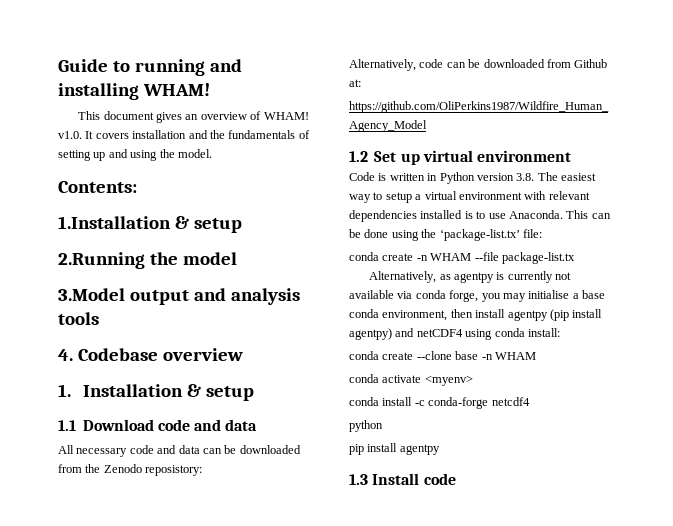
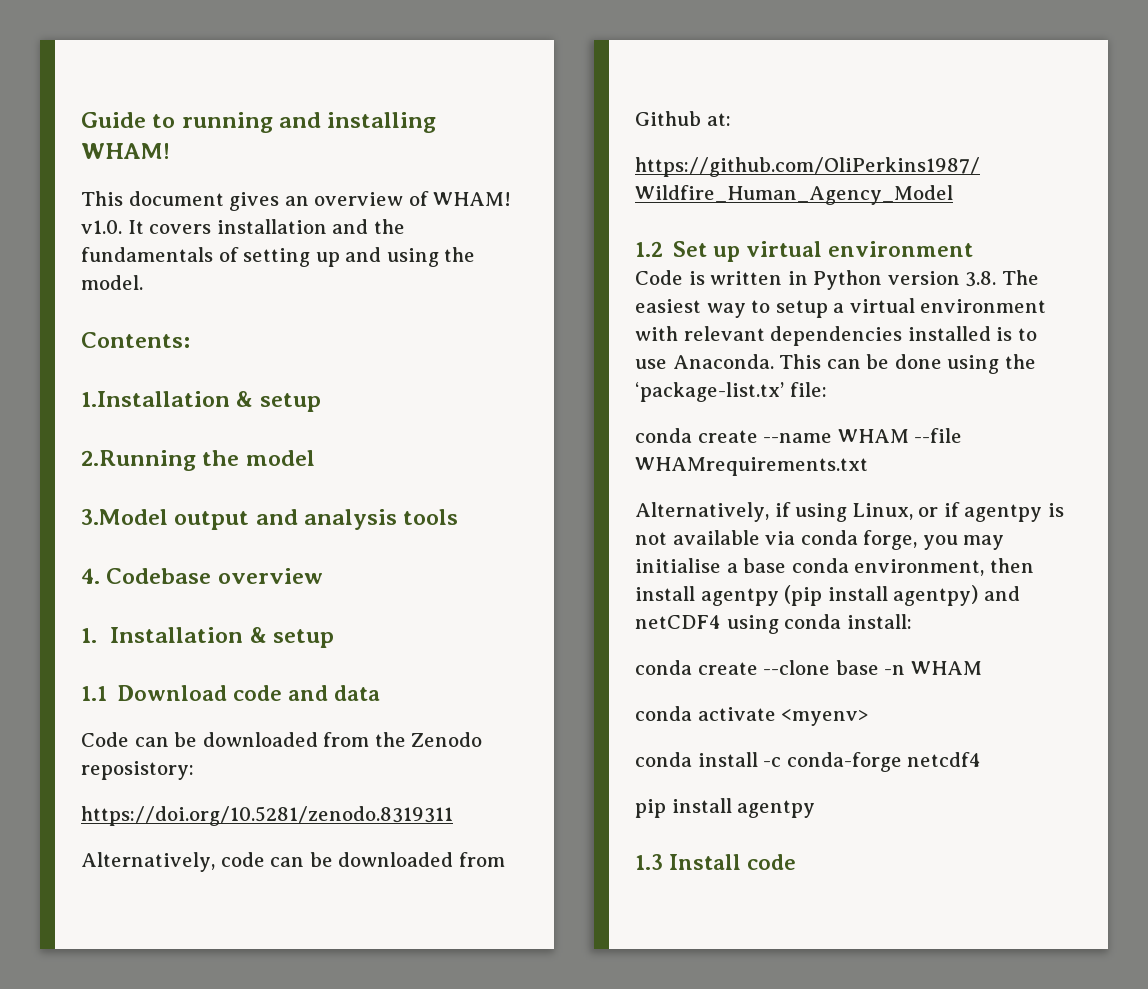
- All necessary code and data can be downloaded from the Zenodo reposistory:
+ Code can be downloaded from the Zenodo reposistory:
+ https://doi.org/10.5281/zenodo.8319311
- conda create -n WHAM --file package-list.tx
- Alternatively, as agentpy is currently not available via conda forge, you may initialise a base conda environment, then install agentpy (pip install agentpy) and netCDF4 using conda install:
+ conda create --name WHAM --file WHAMrequirements.txt
+ Alternatively, if using Linux, or if agentpy is not available via conda forge, you may initialise a base conda environment, then install agentpy (pip install agentpy) and netCDF4 using conda install:
- python

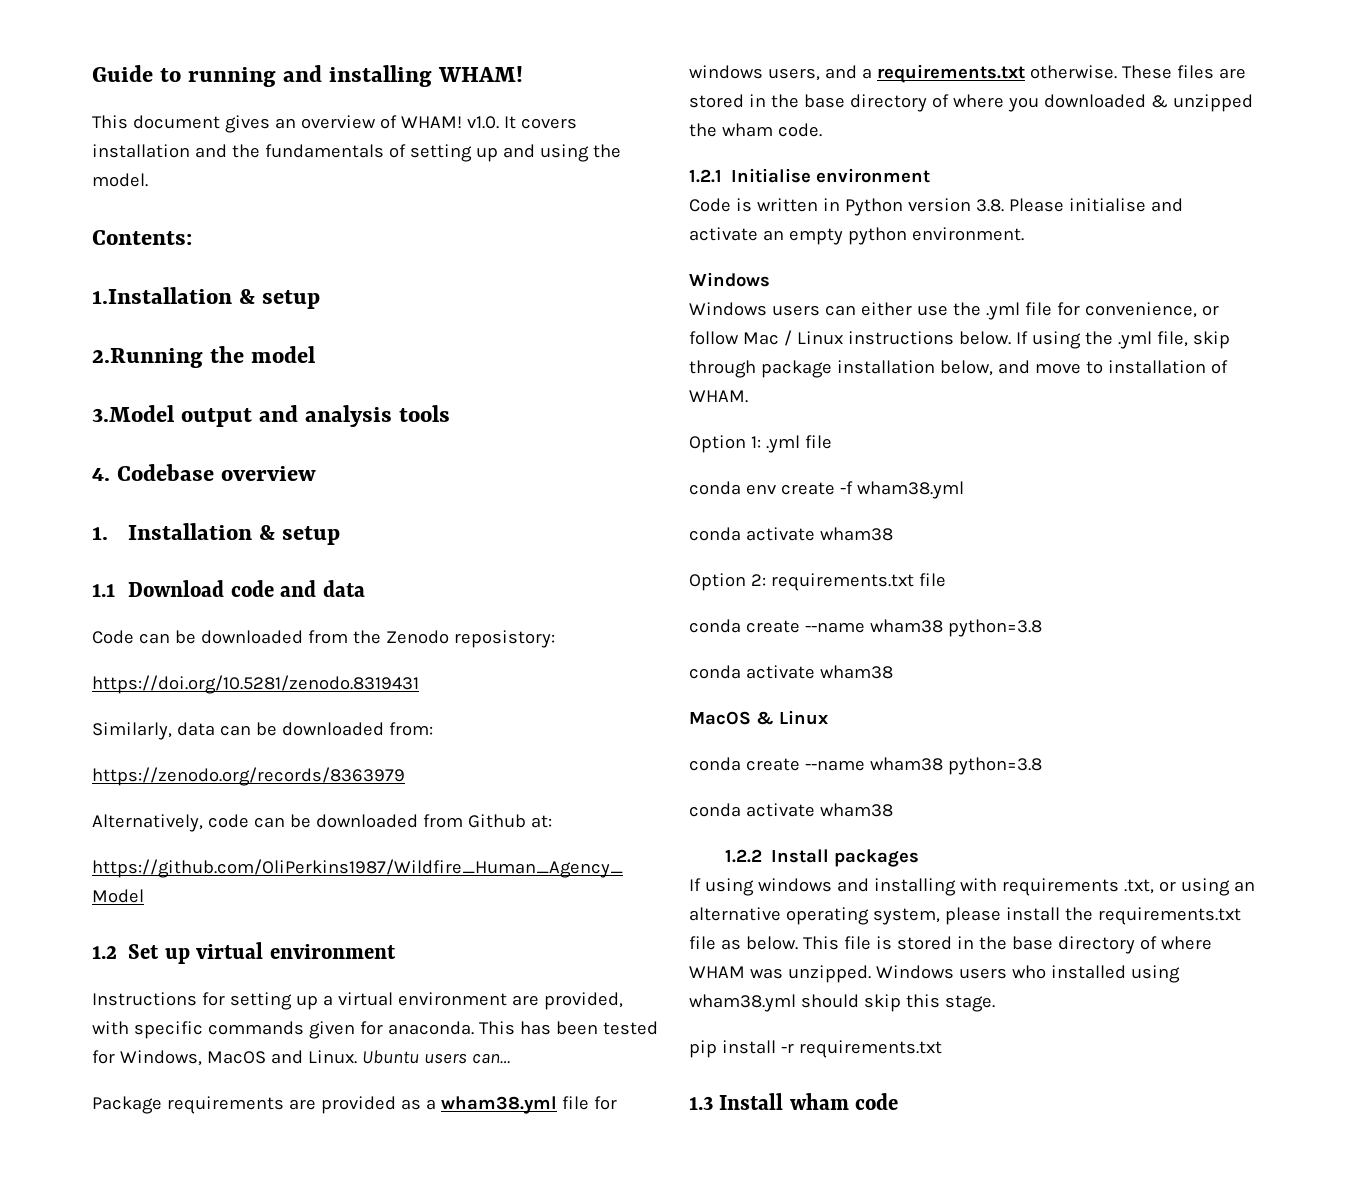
- https://doi.org/10.5281/zenodo.8319311
+ https://doi.org/10.5281/zenodo.8319431
+ Similarly, data can be downloaded from:
+ https://zenodo.org/records/8363979
+ Instructions for setting up a virtual environment are provided, with specific commands given for anaconda. This has been tested for Windows, MacOS and Linux. Ubuntu users can…
+ Package requirements are provided as a wham38.yml file for windows users, and a requirements.txt otherwise. These files are stored in the base directory of where you downloaded & unzipped the wham code.
+ 1.2.1 Initialise environment
- Code is written in Python version 3.8. The easiest way to setup a virtual environment with relevant dependencies installed is to use Anaconda. This can be done using the ‘package-list.tx’ file:
- conda create --name WHAM --file WHAMrequirements.txt
- Alternatively, if using Linux, or if agentpy is not available via conda forge, you may initialise a base conda environment, then install agentpy (pip install agentpy) and netCDF4 using conda install:
- conda create --clone base -n WHAM
- conda activate <myenv>
- conda install -c conda-forge netcdf4
+ Code is written in Python version 3.8. Please initialise and activate an empty python environment.
+ Windows
+ Windows users can either use the .yml file for convenience, or follow Mac / Linux instructions below. If using the .yml file, skip through package installation below, and move to installation of WHAM.
+ Option 1: .yml file
+ conda env create -f wham38.yml
+ conda activate wham38
+ Option 2: requirements.txt file
+ conda create --name wham38 python=3.8
+ conda activate wham38
+ MacOS & Linux
+ conda create --name wham38 python=3.8
+ conda activate wham38
+ 1.2.2 Install packages
+ If using windows and installing with requirements .txt, or using an alternative operating system, please install the requirements.txt file as below. This file is stored in the base directory of where WHAM was unzipped. Windows users who installed using wham38.yml should skip this stage.
- pip install agentpy
+ pip install -r requirements.txt
- 1.3 Install code
+ 1.3 Install wham code

